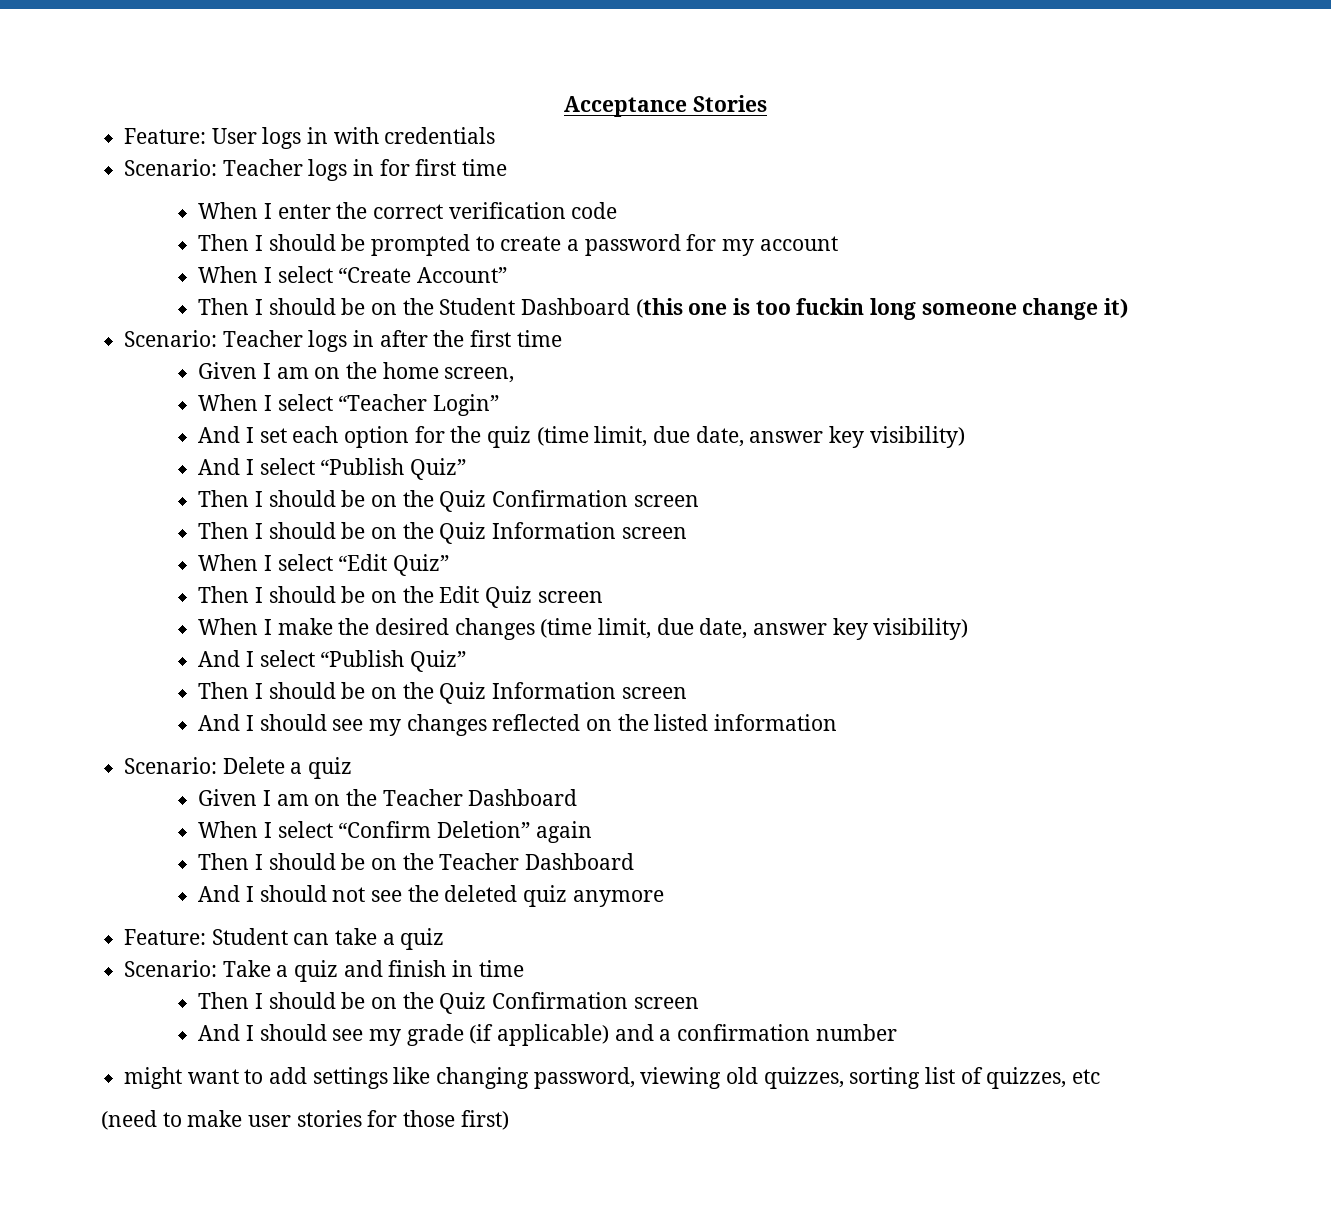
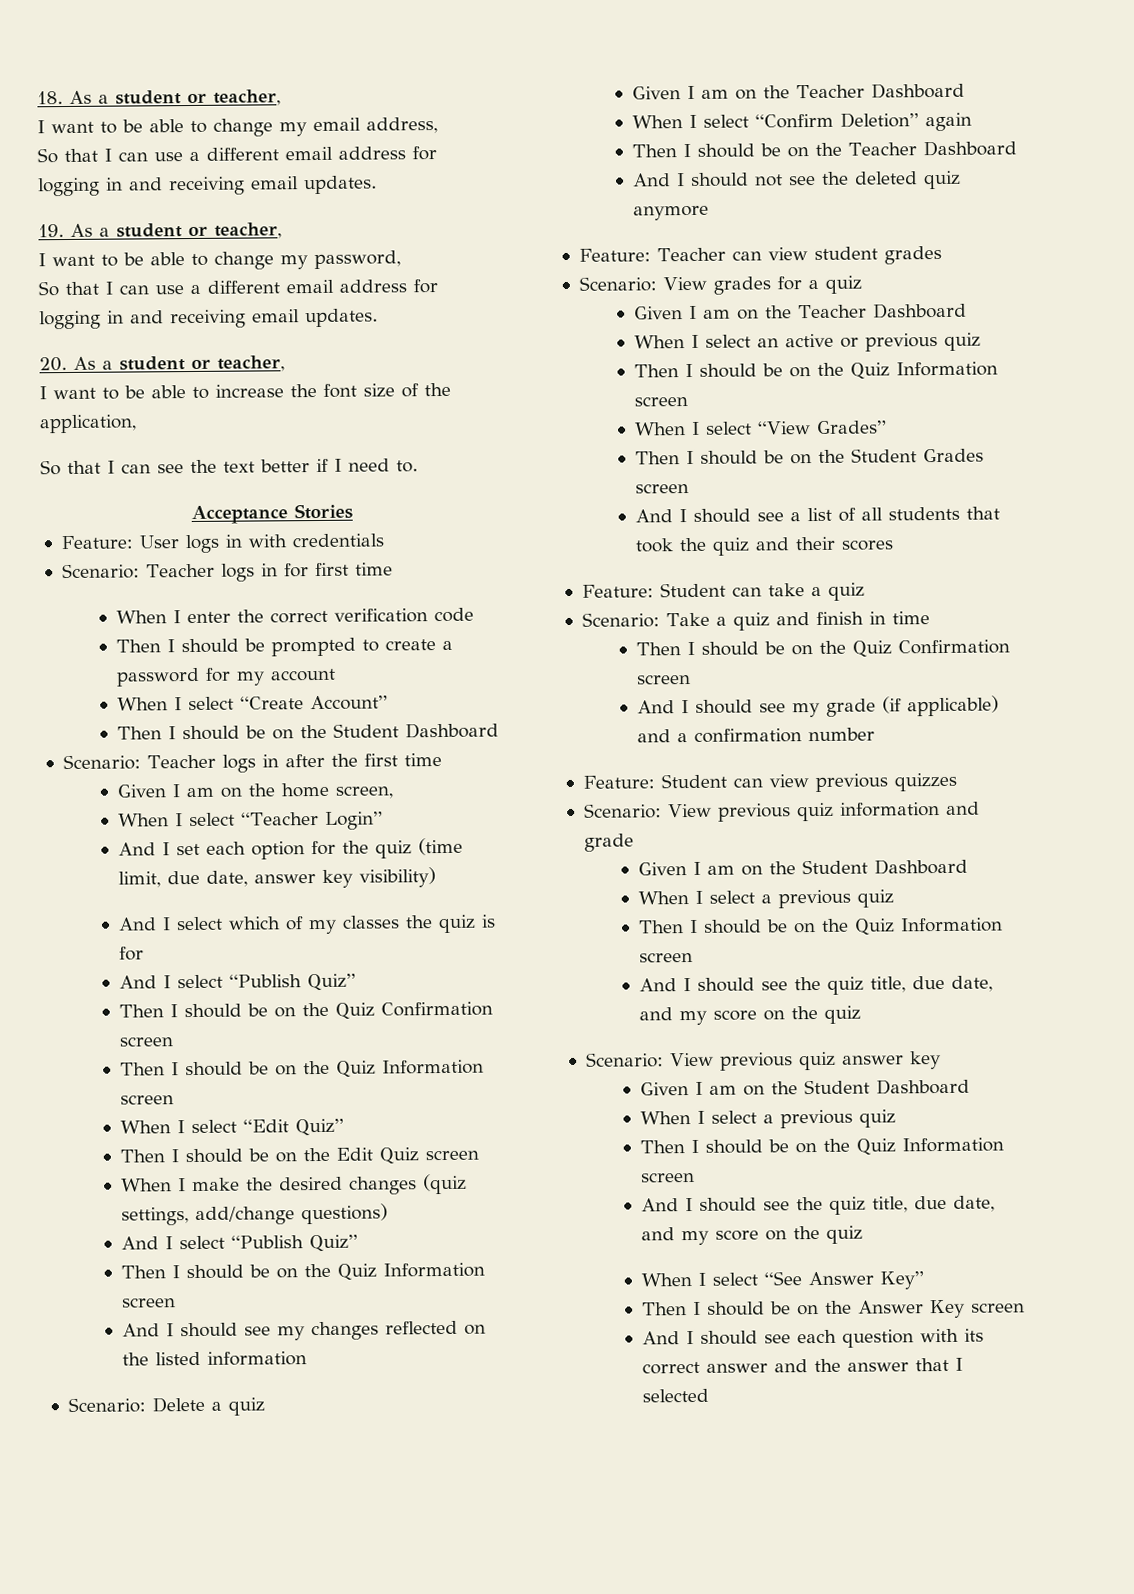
+ 18. As a student or teacher,
+ I want to be able to change my email address,
+ So that I can use a different email address for logging in and receiving email updates.
+ 19. As a student or teacher,
+ I want to be able to change my password,
+ So that I can use a different email address for logging in and receiving email updates.
+ 20. As a student or teacher,
+ I want to be able to increase the font size of the application,
+ So that I can see the text better if I need to.
- Then I should be on the Student Dashboard (this one is too fuckin long someone change it)
+ Then I should be on the Student Dashboard
+ And I select which of my classes the quiz is for
- When I make the desired changes (time limit, due date, answer key visibility)
+ When I make the desired changes (quiz settings, add/change questions)
+ Feature: Teacher can view student grades
+ Scenario: View grades for a quiz
+ Given I am on the Teacher Dashboard
+ When I select an active or previous quiz
+ Then I should be on the Quiz Information screen
+ When I select “View Grades”
+ Then I should be on the Student Grades screen
+ And I should see a list of all students that took the quiz and their scores
- might want to add settings like changing password, viewing old quizzes, sorting list of quizzes, etc
- (need to make user stories for those first)
+ Feature: Student can view previous quizzes
+ Scenario: View previous quiz information and grade
+ Given I am on the Student Dashboard
+ When I select a previous quiz
+ Then I should be on the Quiz Information screen
+ And I should see the quiz title, due date, and my score on the quiz
+ Scenario: View previous quiz answer key
+ Given I am on the Student Dashboard
+ When I select a previous quiz
+ Then I should be on the Quiz Information screen
+ And I should see the quiz title, due date, and my score on the quiz
+ When I select “See Answer Key”
+ Then I should be on the Answer Key screen
+ And I should see each question with its correct answer and the answer that I selected

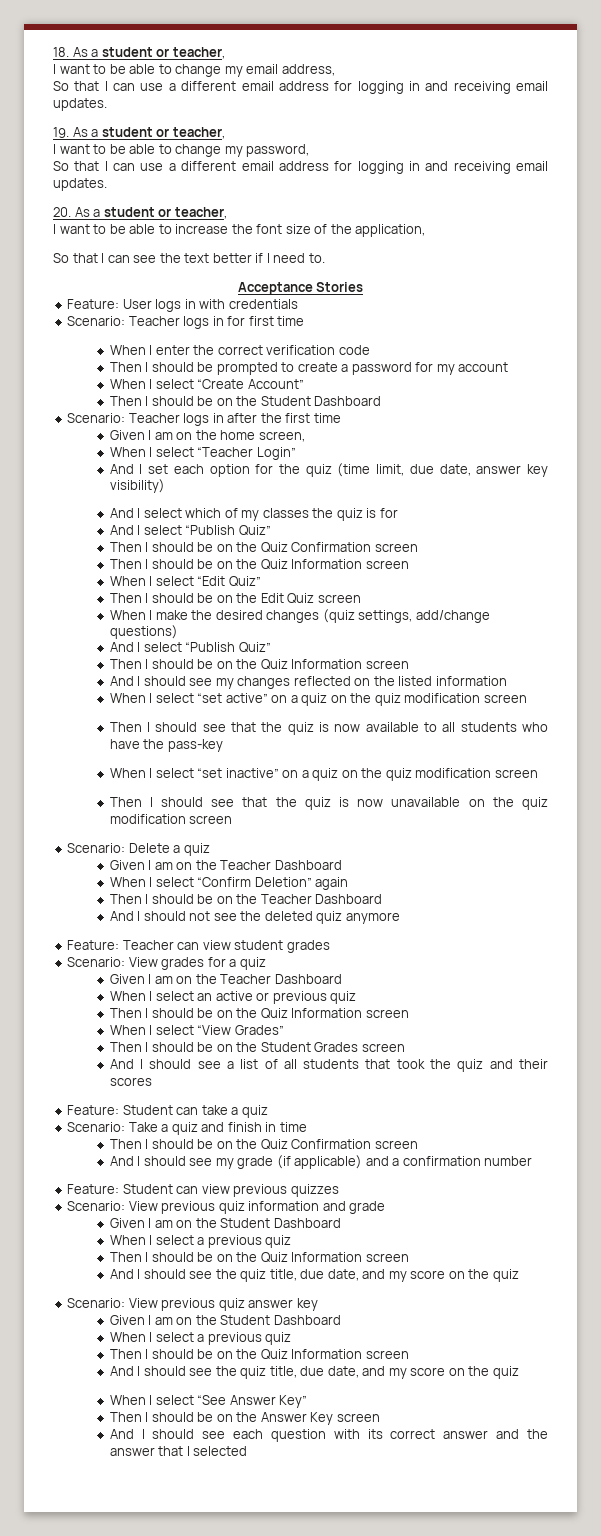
+ When I select “set active” on a quiz on the quiz modification screen
+ Then I should see that the quiz is now available to all students who have the pass-key
+ When I select “set inactive” on a quiz on the quiz modification screen
+ Then I should see that the quiz is now unavailable on the quiz modification screen

